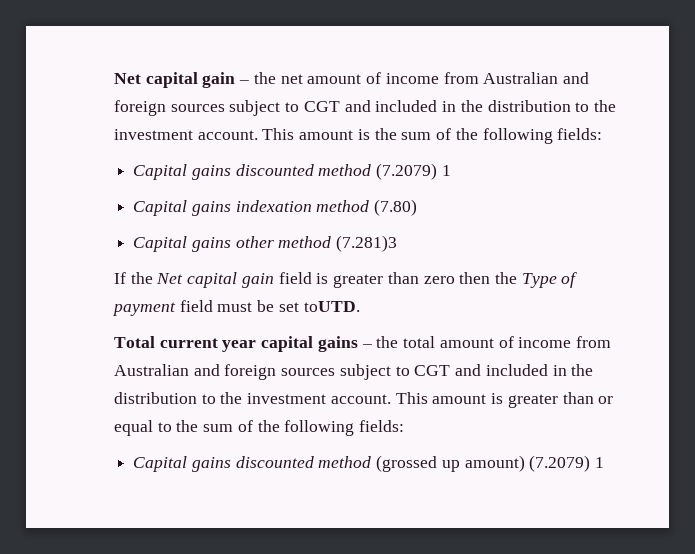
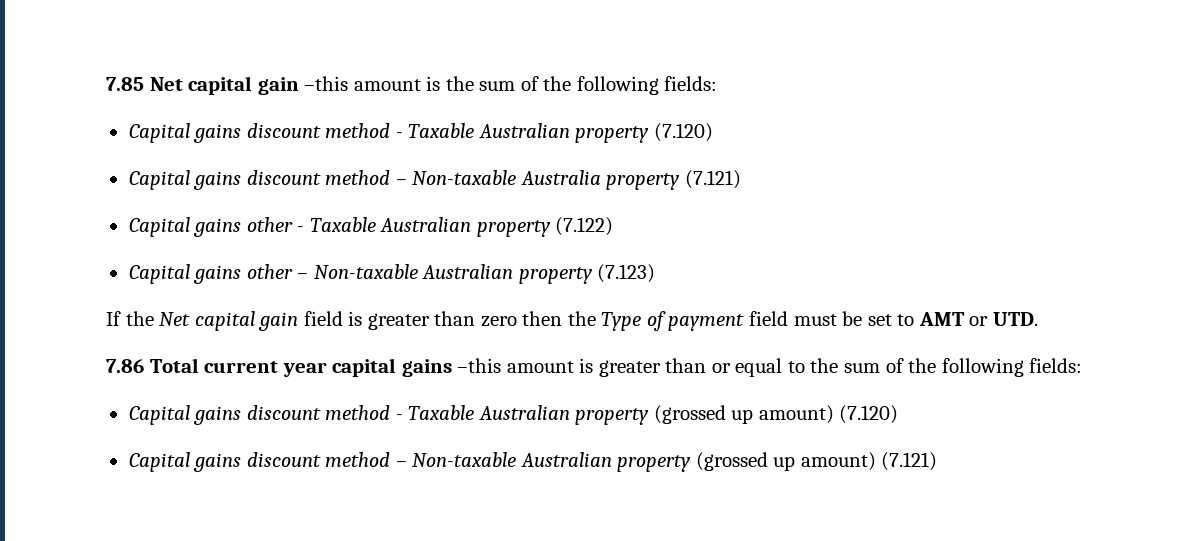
- Net capital gain – the net amount of income from Australian and foreign sources subject to CGT and included in the distribution to the investment account. This amount is the sum of the following fields:
+ 7.85 Net capital gain –this amount is the sum of the following fields:
- Capital gains discounted method (7.2079) 1
- Capital gains indexation method (7.80)
- Capital gains other method (7.281)3
+ Capital gains discount method - Taxable Australian property (7.120)
+ Capital gains discount method – Non-taxable Australia property (7.121)
+ Capital gains other - Taxable Australian property (7.122)
+ Capital gains other – Non-taxable Australian property (7.123)
- If the Net capital gain field is greater than zero then the Type of payment field must be set toUTD.
- Total current year capital gains – the total amount of income from Australian and foreign sources subject to CGT and included in the distribution to the investment account. This amount is greater than or equal to the sum of the following fields:
+ If the Net capital gain field is greater than zero then the Type of payment field must be set to AMT or UTD.
+ 7.86 Total current year capital gains –this amount is greater than or equal to the sum of the following fields:
- Capital gains discounted method (grossed up amount) (7.2079) 1
+ Capital gains discount method - Taxable Australian property (grossed up amount) (7.120)
+ Capital gains discount method – Non-taxable Australian property (grossed up amount) (7.121)

